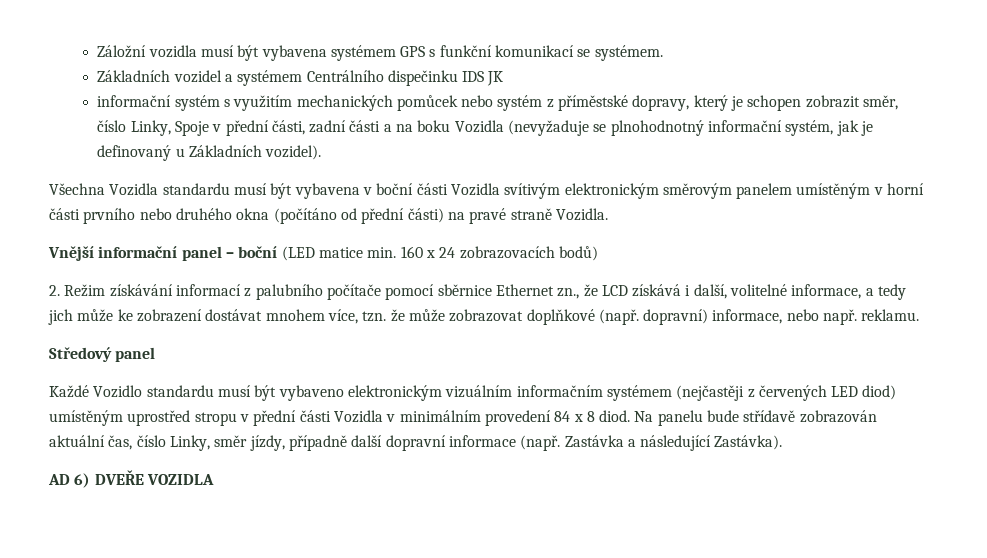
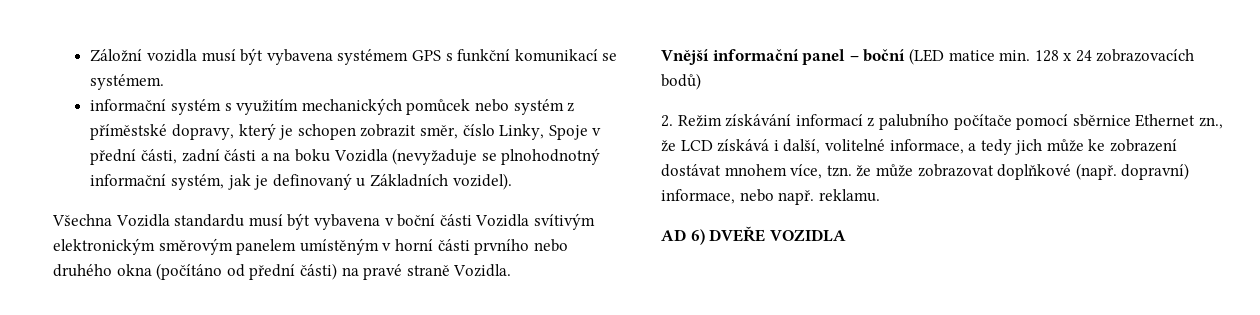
- Základních vozidel a systémem Centrálního dispečinku IDS JK
- Vnější informační panel – boční (LED matice min. 160 x 24 zobrazovacích bodů)
+ Vnější informační panel – boční (LED matice min. 128 x 24 zobrazovacích bodů)
- Středový panel
- Každé Vozidlo standardu musí být vybaveno elektronickým vizuálním informačním systémem (nejčastěji z červených LED diod) umístěným uprostřed stropu v přední části Vozidla v minimálním provedení 84 x 8 diod. Na panelu bude střídavě zobrazován aktuální čas, číslo Linky, směr jízdy, případně další dopravní informace (např. Zastávka a následující Zastávka).

